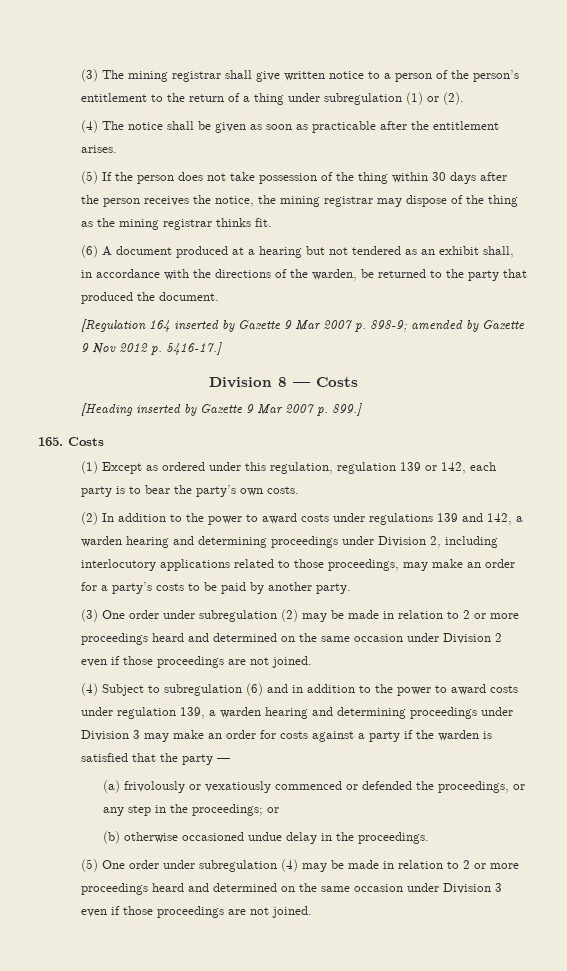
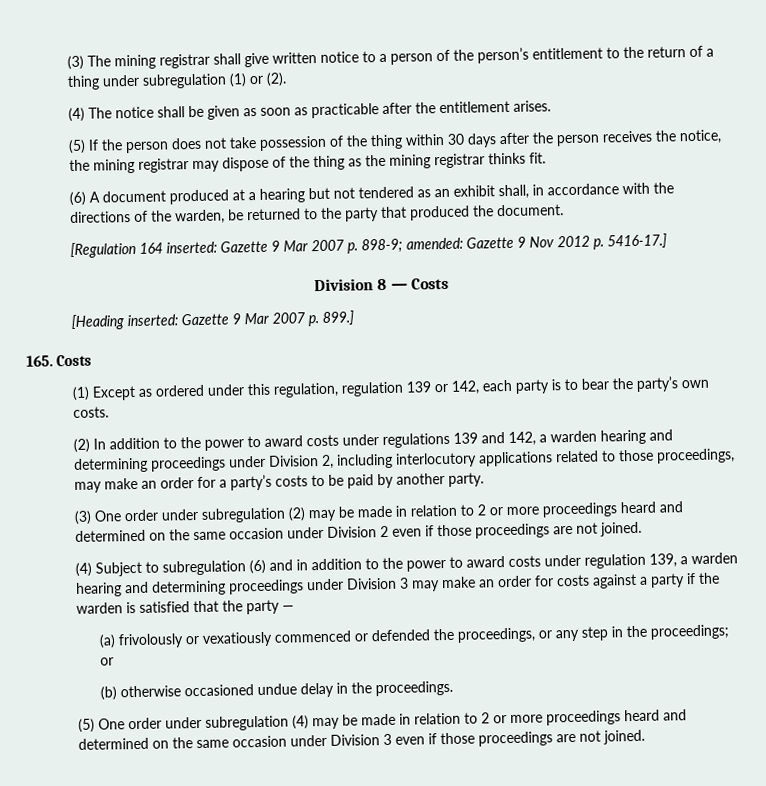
- [Regulation 164 inserted by Gazette 9 Mar 2007 p. 898-9; amended by Gazette 9 Nov 2012 p. 5416-17.]
+ [Regulation 164 inserted: Gazette 9 Mar 2007 p. 898-9; amended: Gazette 9 Nov 2012 p. 5416-17.]
- [Heading inserted by Gazette 9 Mar 2007 p. 899.]
+ [Heading inserted: Gazette 9 Mar 2007 p. 899.]

